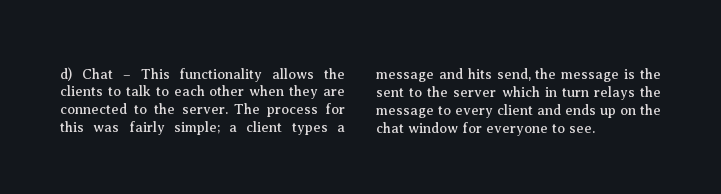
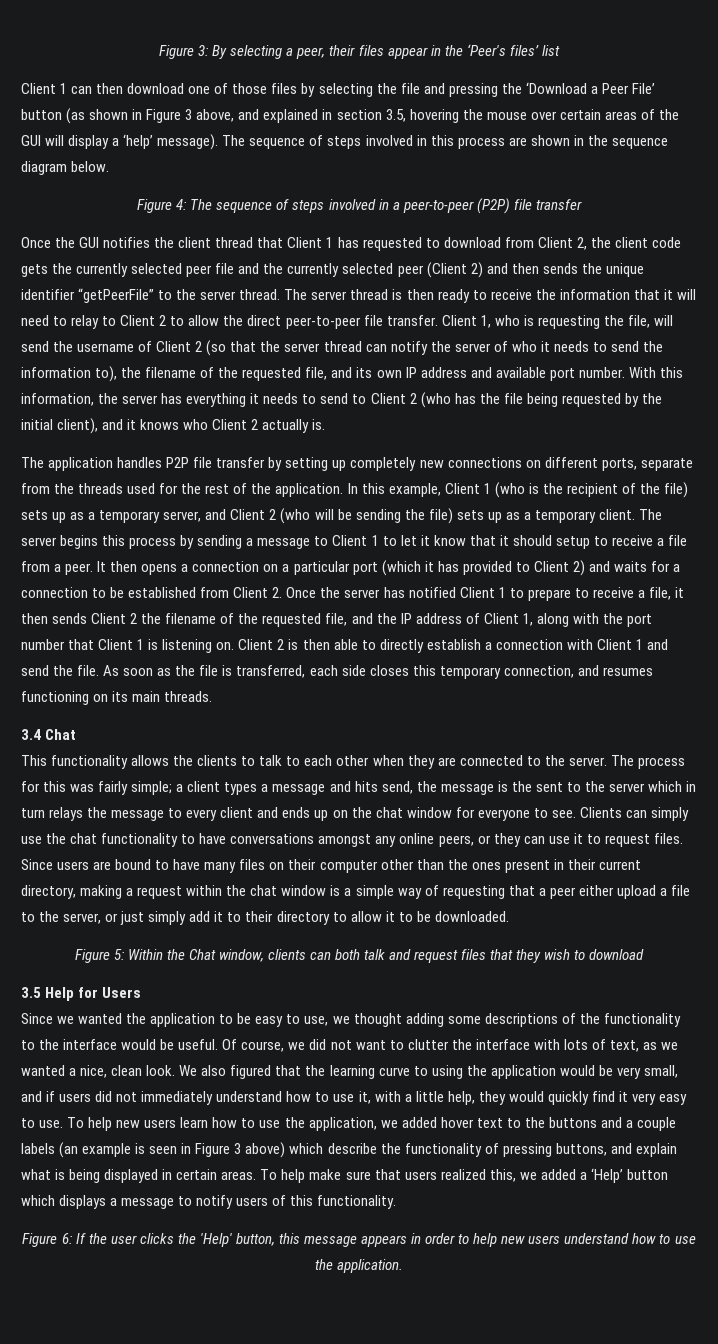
- d) Chat – This functionality allows the clients to talk to each other when they are connected to the server.
+ Figure 3: By selecting a peer, their files appear in the ‘Peer's files’ list
+ Client 1 can then download one of those files by selecting the file and pressing the ‘Download a Peer File’ button (as shown in Figure 3 above, and explained in section 3.5, hovering the mouse over certain areas of the GUI will display a ‘help’ message). The sequence of steps involved in this process are shown in the sequence diagram below.
+ Figure 4: The sequence of steps involved in a peer-to-peer (P2P) file transfer
+ Once the GUI notifies the client thread that Client 1 has requested to download from Client 2, the client code gets the currently selected peer file and the currently selected peer (Client 2) and then sends the unique identifier “getPeerFile” to the server thread. The server thread is then ready to receive the information that it will need to relay to Client 2 to allow the direct peer-to-peer file transfer. Client 1, who is requesting the file, will send the username of Client 2 (so that the server thread can notify the server of who it needs to send the information to), the filename of the requested file, and its own IP address and available port number. With this information, the server has everything it needs to send to Client 2 (who has the file being requested by the initial client), and it knows who Client 2 actually is.
+ The application handles P2P file transfer by setting up completely new connections on different ports, separate from the threads used for the rest of the application. In this example, Client 1 (who is the recipient of the file) sets up as a temporary server, and Client 2 (who will be sending the file) sets up as a temporary client. The server begins this process by sending a message to Client 1 to let it know that it should setup to receive a file from a peer. It then opens a connection on a particular port (which it has provided to Client 2) and waits for a connection to be established from Client 2. Once the server has notified Client 1 to prepare to receive a file, it then sends Client 2 the filename of the requested file, and the IP address of Client 1, along with the port number that Client 1 is listening on. Client 2 is then able to directly establish a connection with Client 1 and send the file. As soon as the file is transferred, each side closes this temporary connection, and resumes functioning on its main threads.
+ 3.4 Chat
+ This functionality allows the clients to talk to each other when they are connected to the server.
+ Clients can simply use the chat functionality to have conversations amongst any online peers, or they can use it to request files. Since users are bound to have many files on their computer other than the ones present in their current directory, making a request within the chat window is a simple way of requesting that a peer either upload a file to the server, or just simply add it to their directory to allow it to be downloaded.
+ Figure 5: Within the Chat window, clients can both talk and request files that they wish to download
+ 3.5 Help for Users
+ Since we wanted the application to be easy to use, we thought adding some descriptions of the functionality to the interface would be useful. Of course, we did not want to clutter the interface with lots of text, as we wanted a nice, clean look. We also figured that the learning curve to using the application would be very small, and if users did not immediately understand how to use it, with a little help, they would quickly find it very easy to use. To help new users learn how to use the application, we added hover text to the buttons and a couple labels (an example is seen in Figure 3 above) which describe the functionality of pressing buttons, and explain what is being displayed in certain areas. To help make sure that users realized this, we added a ‘Help’ button which displays a message to notify users of this functionality.
+ Figure 6: If the user clicks the 'Help' button, this message appears in order to help new users understand how to use the application.

